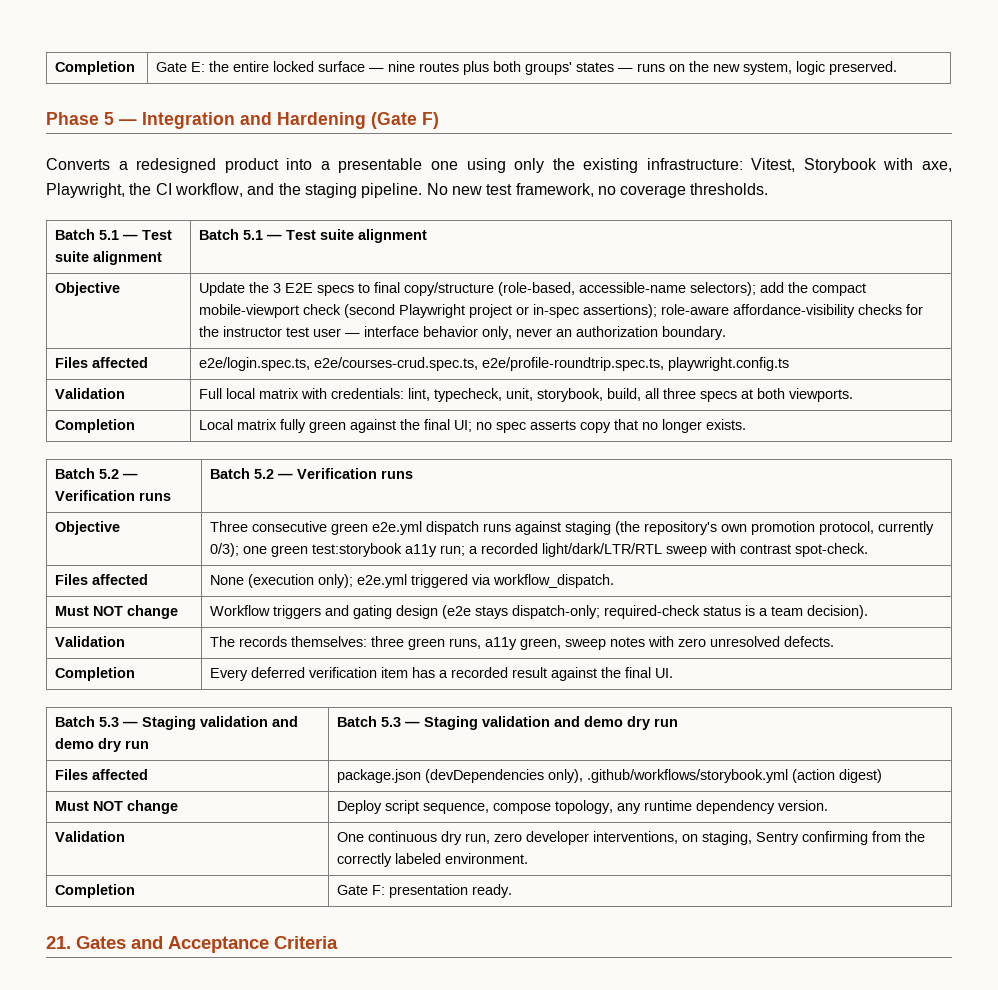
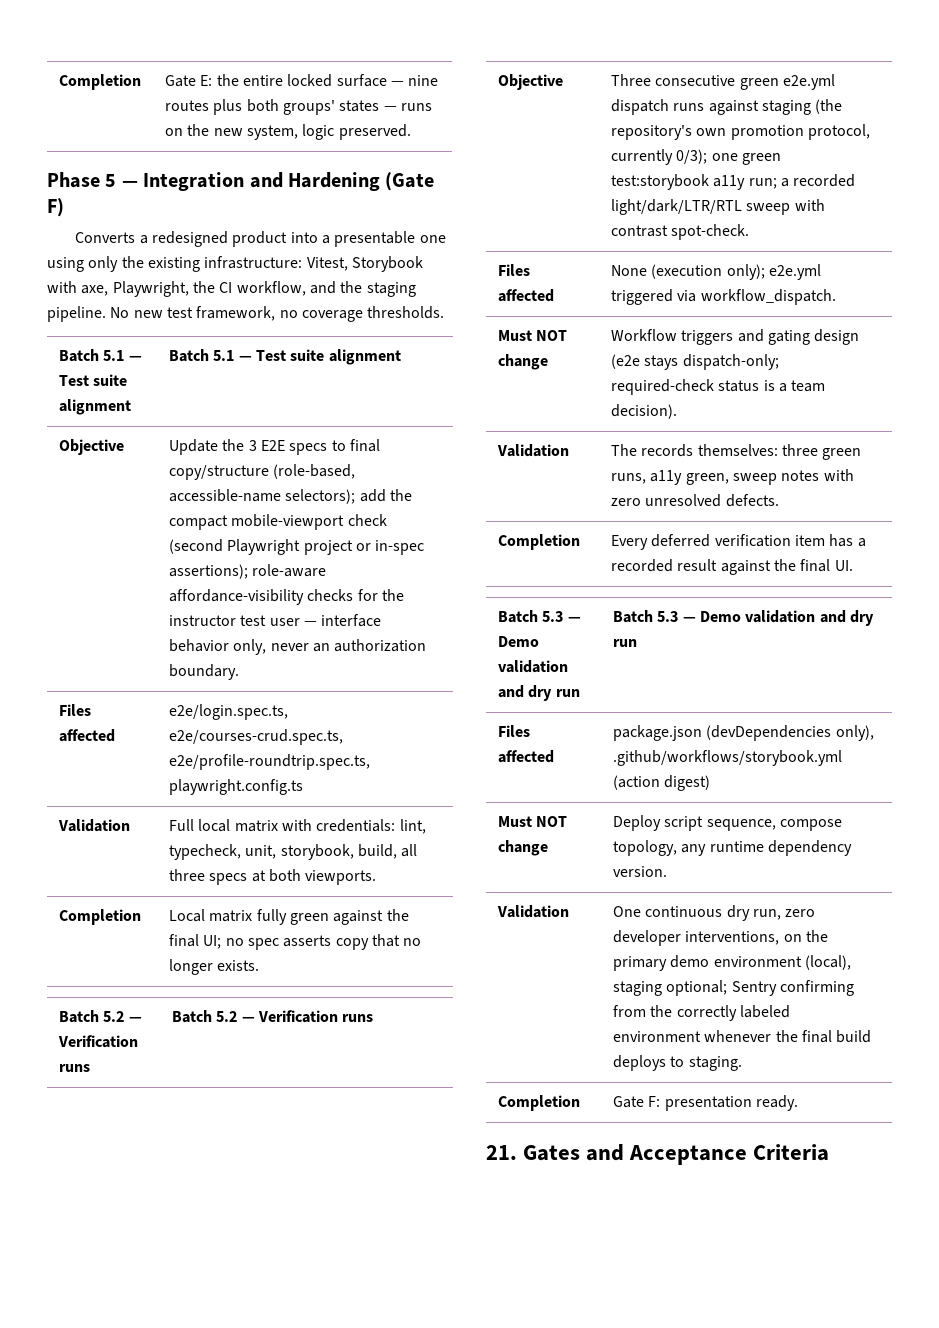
- Batch 5.3 — Staging validation and demo dry run | Batch 5.3 — Staging validation and demo dry run
+ Batch 5.3 — Demo validation and dry run | Batch 5.3 — Demo validation and dry run
- Validation | One continuous dry run, zero developer interventions, on staging, Sentry confirming from the correctly labeled environment.
+ Validation | One continuous dry run, zero developer interventions, on the primary demo environment (local), staging optional; Sentry confirming from the correctly labeled environment whenever the final build deploys to staging.

